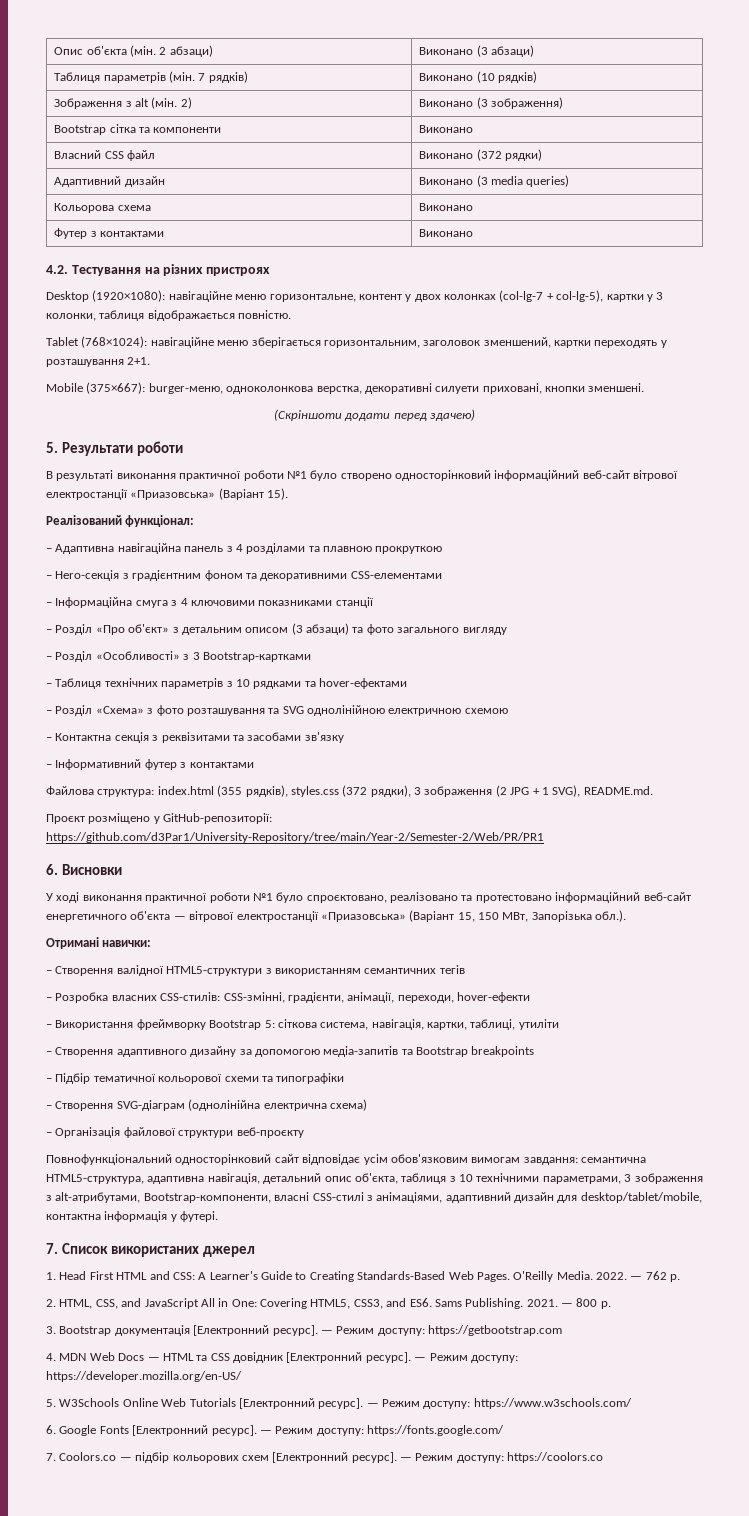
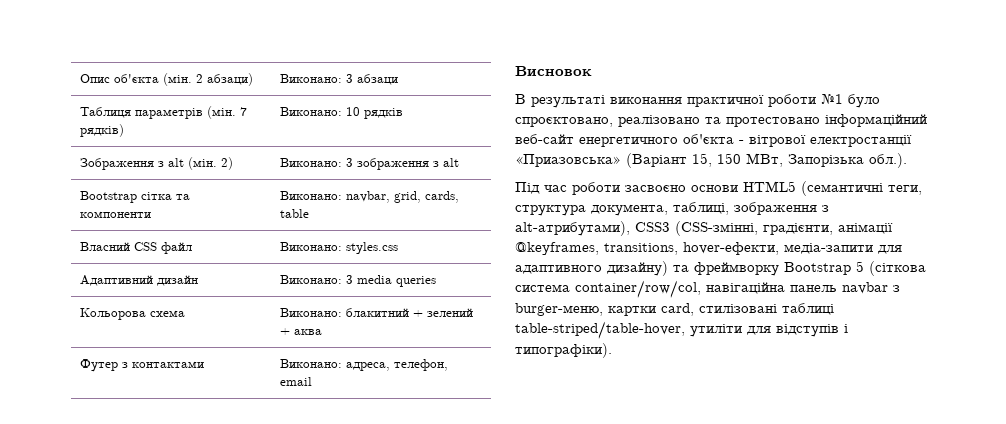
- Опис об'єкта (мін. 2 абзаци) | Виконано (3 абзаци)
+ Опис об'єкта (мін. 2 абзаци) | Виконано: 3 абзаци
- Таблиця параметрів (мін. 7 рядків) | Виконано (10 рядків)
+ Таблиця параметрів (мін. 7 рядків) | Виконано: 10 рядків
- Зображення з alt (мін. 2) | Виконано (3 зображення)
+ Зображення з alt (мін. 2) | Виконано: 3 зображення з alt
- Bootstrap сітка та компоненти | Виконано
+ Bootstrap сітка та компоненти | Виконано: navbar, grid, cards, table
- Власний CSS файл | Виконано (372 рядки)
+ Власний CSS файл | Виконано: styles.css
- Адаптивний дизайн | Виконано (3 media queries)
- Кольорова схема | Виконано
- Футер з контактами | Виконано
- 4.2. Тестування на різних пристроях
- Desktop (1920×1080): навігаційне меню горизонтальне, контент у двох колонках (col-lg-7 + col-lg-5), картки у 3 колонки, таблиця відображається повністю.
- Tablet (768×1024): навігаційне меню зберігається горизонтальним, заголовок зменшений, картки переходять у розташування 2+1.
- Mobile (375×667): burger-меню, одноколонкова верстка, декоративні силуети приховані, кнопки зменшені.
- (Скріншоти додати перед здачею)
- 5. Результати роботи
+ Адаптивний дизайн | Виконано: 3 media queries
+ Кольорова схема | Виконано: блакитний + зелений + аква
+ Футер з контактами | Виконано: адреса, телефон, email
+ Висновок
- В результаті виконання практичної роботи №1 було створено односторінковий інформаційний веб-сайт вітрової електростанції «Приазовська» (Варіант 15).
- Реалізований функціонал:
- – Адаптивна навігаційна панель з 4 розділами та плавною прокруткою
- – Hero-секція з градієнтним фоном та декоративними CSS-елементами
- – Інформаційна смуга з 4 ключовими показниками станції
- – Розділ «Про об'єкт» з детальним описом (3 абзаци) та фото загального вигляду
- – Розділ «Особливості» з 3 Bootstrap-картками
- – Таблиця технічних параметрів з 10 рядками та hover-ефектами
- – Розділ «Схема» з фото розташування та SVG однолінійною електричною схемою
- – Контактна секція з реквізитами та засобами зв'язку
- – Інформативний футер з контактами
- Файлова структура: index.html (355 рядків), styles.css (372 рядки), 3 зображення (2 JPG + 1 SVG), README.md.
- Проєкт розміщено у GitHub-репозиторії: https://github.com/d3Par1/University-Repository/tree/main/Year-2/Semester-2/Web/PR/PR1
- 6. Висновки
- У ході виконання практичної роботи №1 було спроєктовано, реалізовано та протестовано інформаційний веб-сайт енергетичного об'єкта — вітрової електростанції «Приазовська» (Варіант 15, 150 МВт, Запорізька обл.).
+ В результаті виконання практичної роботи №1 було спроєктовано, реалізовано та протестовано інформаційний веб-сайт енергетичного об'єкта - вітрової електростанції «Приазовська» (Варіант 15, 150 МВт, Запорізька обл.).
- Отримані навички:
- – Створення валідної HTML5-структури з використанням семантичних тегів
- – Розробка власних CSS-стилів: CSS-змінні, градієнти, анімації, переходи, hover-ефекти
- – Використання фреймворку Bootstrap 5: сіткова система, навігація, картки, таблиці, утиліти
- – Створення адаптивного дизайну за допомогою медіа-запитів та Bootstrap breakpoints
- – Підбір тематичної кольорової схеми та типографіки
- – Створення SVG-діаграм (однолінійна електрична схема)
- – Організація файлової структури веб-проєкту
- Повнофункціональний односторінковий сайт відповідає усім обов'язковим вимогам завдання: семантична HTML5-структура, адаптивна навігація, детальний опис об'єкта, таблиця з 10 технічними параметрами, 3 зображення з alt-атрибутами, Bootstrap-компоненти, власні CSS-стилі з анімаціями, адаптивний дизайн для desktop/tablet/mobile, контактна інформація у футері.
- 7. Список використаних джерел
- 1. Head First HTML and CSS: A Learner's Guide to Creating Standards-Based Web Pages. O'Reilly Media. 2022. — 762 p.
- 2. HTML, CSS, and JavaScript All in One: Covering HTML5, CSS3, and ES6. Sams Publishing. 2021. — 800 p.
- 3. Bootstrap документація [Електронний ресурс]. — Режим доступу: https://getbootstrap.com
- 4. MDN Web Docs — HTML та CSS довідник [Електронний ресурс]. — Режим доступу: https://developer.mozilla.org/en-US/
- 5. W3Schools Online Web Tutorials [Електронний ресурс]. — Режим доступу: https://www.w3schools.com/
- 6. Google Fonts [Електронний ресурс]. — Режим доступу: https://fonts.google.com/
- 7. Coolors.co — підбір кольорових схем [Електронний ресурс]. — Режим доступу: https://coolors.co
+ Під час роботи засвоєно основи HTML5 (семантичні теги, структура документа, таблиці, зображення з alt-атрибутами), CSS3 (CSS-змінні, градієнти, анімації @keyframes, transitions, hover-ефекти, медіа-запити для адаптивного дизайну) та фреймворку Bootstrap 5 (сіткова система container/row/col, навігаційна панель navbar з burger-меню, картки card, стилізовані таблиці table-striped/table-hover, утиліти для відступів і типографіки).

